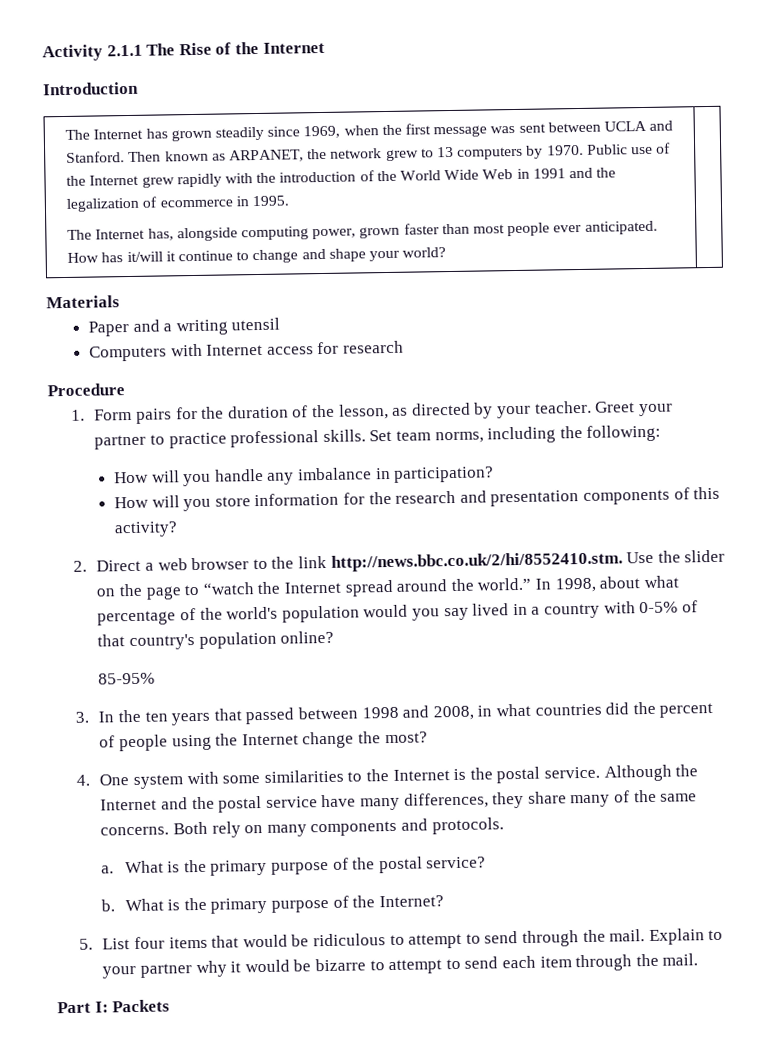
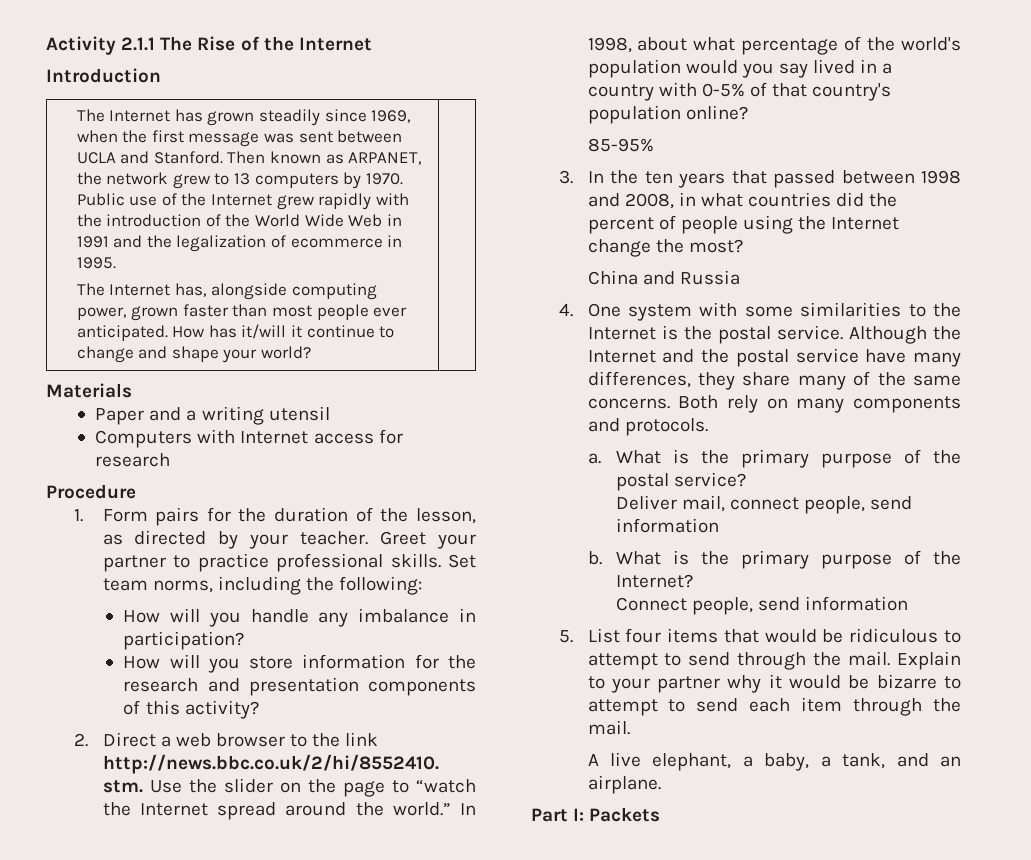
+ China and Russia
+ Deliver mail, connect people, send information
+ Connect people, send information
+ A live elephant, a baby, a tank, and an airplane.

